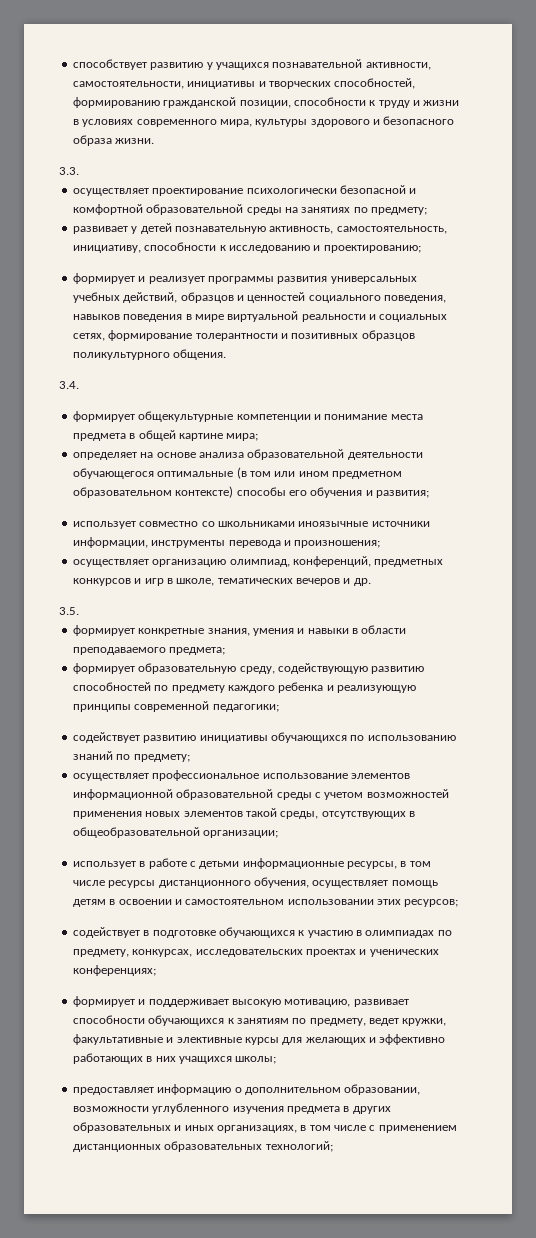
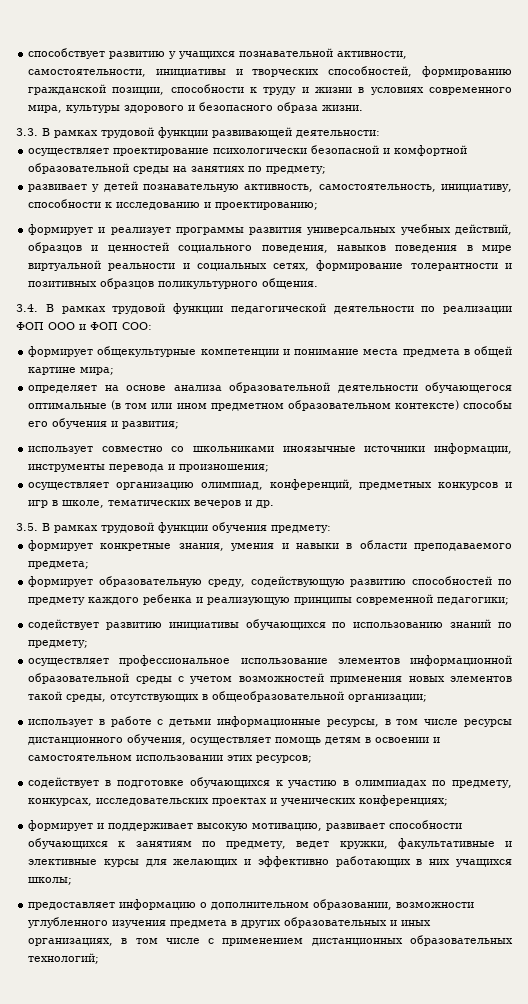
- 3.3.
+ 3.3. В рамках трудовой функции развивающей деятельности:
- 3.4.
+ 3.4. В рамках трудовой функции педагогической деятельности по реализации ФОП ООО и ФОП СОО:
- 3.5.
+ 3.5. В рамках трудовой функции обучения предмету:

